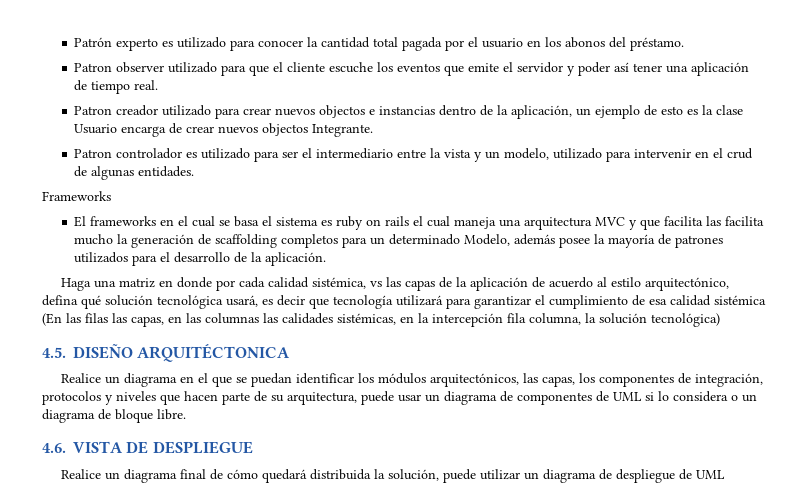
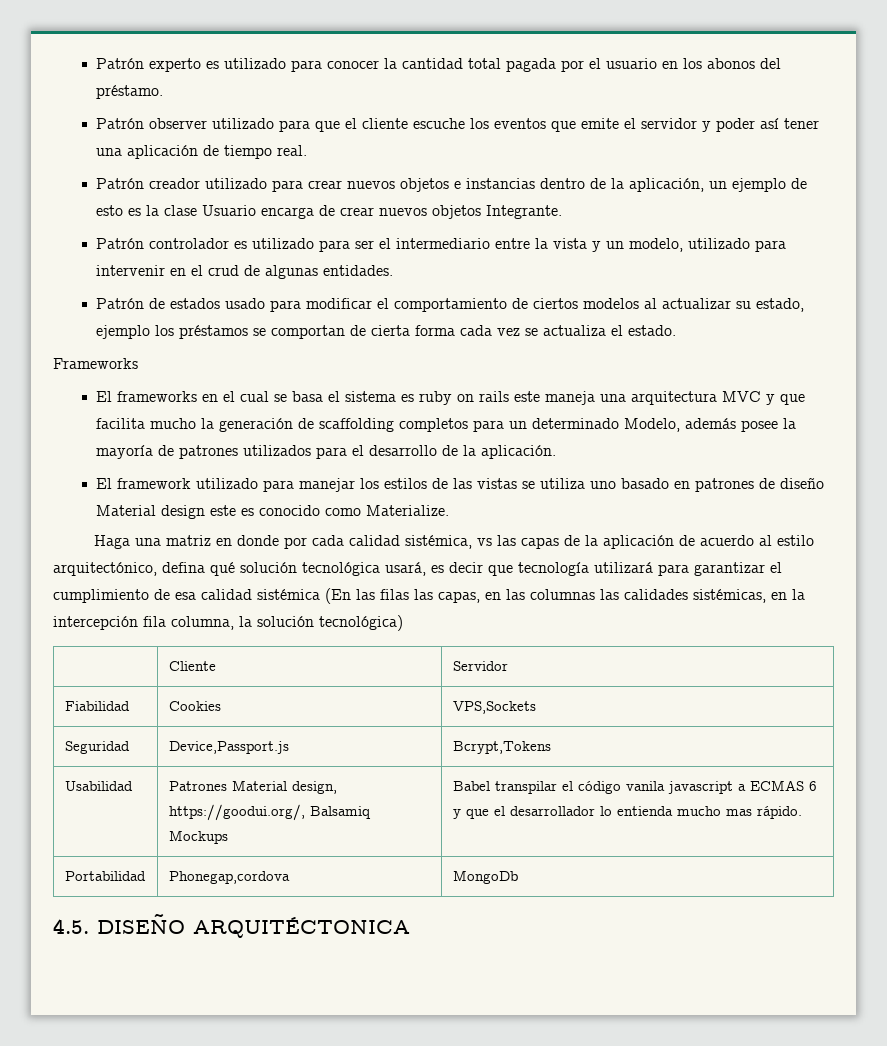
- Patron observer utilizado para que el cliente escuche los eventos que emite el servidor y poder así tener una aplicación de tiempo real.
+ Patrón observer utilizado para que el cliente escuche los eventos que emite el servidor y poder así tener una aplicación de tiempo real.
- Patron creador utilizado para crear nuevos objectos e instancias dentro de la aplicación, un ejemplo de esto es la clase Usuario encarga de crear nuevos objectos Integrante.
+ Patrón creador utilizado para crear nuevos objetos e instancias dentro de la aplicación, un ejemplo de esto es la clase Usuario encarga de crear nuevos objetos Integrante.
- Patron controlador es utilizado para ser el intermediario entre la vista y un modelo, utilizado para intervenir en el crud de algunas entidades.
+ Patrón controlador es utilizado para ser el intermediario entre la vista y un modelo, utilizado para intervenir en el crud de algunas entidades.
+ Patrón de estados usado para modificar el comportamiento de ciertos modelos al actualizar su estado, ejemplo los préstamos se comportan de cierta forma cada vez se actualiza el estado.
- El frameworks en el cual se basa el sistema es ruby on rails el cual maneja una arquitectura MVC y que facilita las facilita mucho la generación de scaffolding completos para un determinado Modelo, además posee la mayoría de patrones utilizados para el desarrollo de la aplicación.
+ El frameworks en el cual se basa el sistema es ruby on rails este maneja una arquitectura MVC y que facilita mucho la generación de scaffolding completos para un determinado Modelo, además posee la mayoría de patrones utilizados para el desarrollo de la aplicación.
+ El framework utilizado para manejar los estilos de las vistas se utiliza uno basado en patrones de diseño Material design este es conocido como Materialize.
+ | Cliente | Servidor
+ Fiabilidad | Cookies | VPS,Sockets
+ Seguridad | Device,Passport.js | Bcrypt,Tokens
+ Usabilidad | Patrones Material design, https://goodui.org/, Balsamiq Mockups | Babel transpilar el código vanila javascript a ECMAS 6 y que el desarrollador lo entienda mucho mas rápido.
+ Portabilidad | Phonegap,cordova | MongoDb
  4.5. DISEÑO ARQUITÉCTONICA
- Realice un diagrama en el que se puedan identificar los módulos arquitectónicos, las capas, los componentes de integración, protocolos y niveles que hacen parte de su arquitectura, puede usar un diagrama de componentes de UML si lo considera o un diagrama de bloque libre.
- 4.6. VISTA DE DESPLIEGUE
- Realice un diagrama final de cómo quedará distribuida la solución, puede utilizar un diagrama de despliegue de UML

